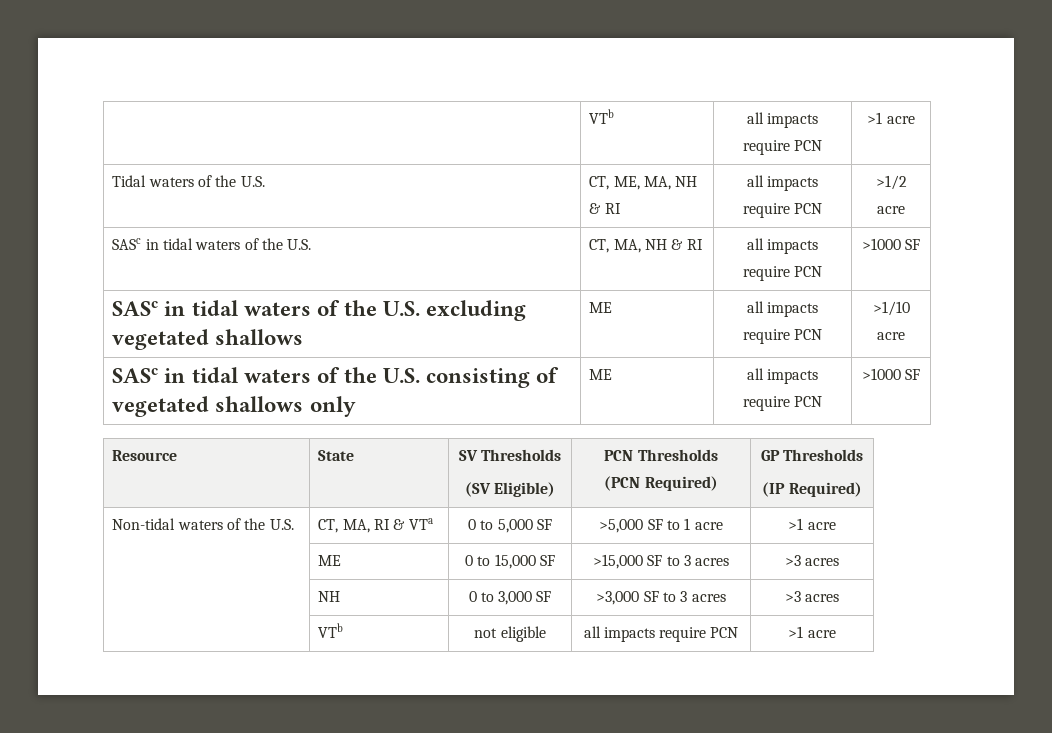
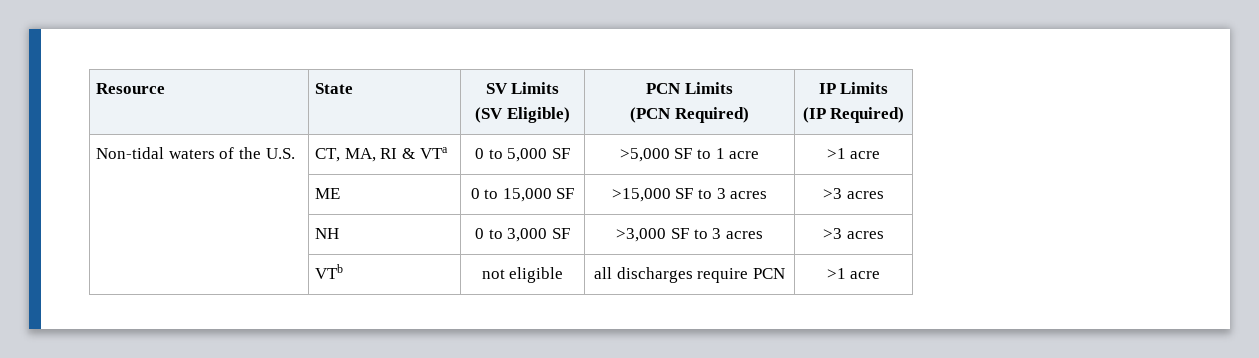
- | VTb | all impacts require PCN | >1 acre
- Tidal waters of the U.S. | CT, ME, MA, NH & RI | all impacts require PCN | >1/2 acre
- SASc in tidal waters of the U.S. | CT, MA, NH & RI | all impacts require PCN | >1000 SF
- SASc in tidal waters of the U.S. excluding vegetated shallows | ME | all impacts require PCN | >1/10 acre
- SASc in tidal waters of the U.S. consisting of vegetated shallows only | ME | all impacts require PCN | >1000 SF
- Resource | State | SV Thresholds
- (SV Eligible) | PCN Thresholds
- (PCN Required) | GP Thresholds
+ Resource | State | SV Limits
+ (SV Eligible) | PCN Limits
+ (PCN Required) | IP Limits
- | VTb | not eligible | all impacts require PCN | >1 acre
+ | VTb | not eligible | all discharges require PCN | >1 acre

